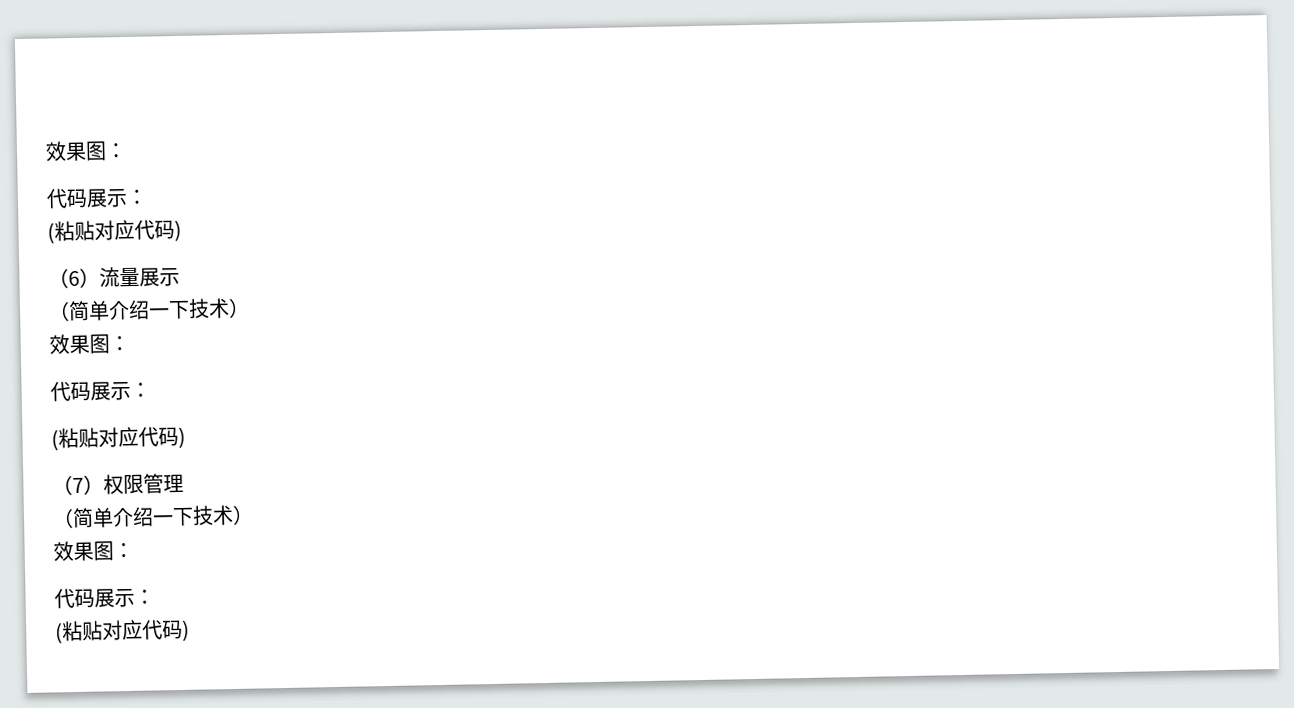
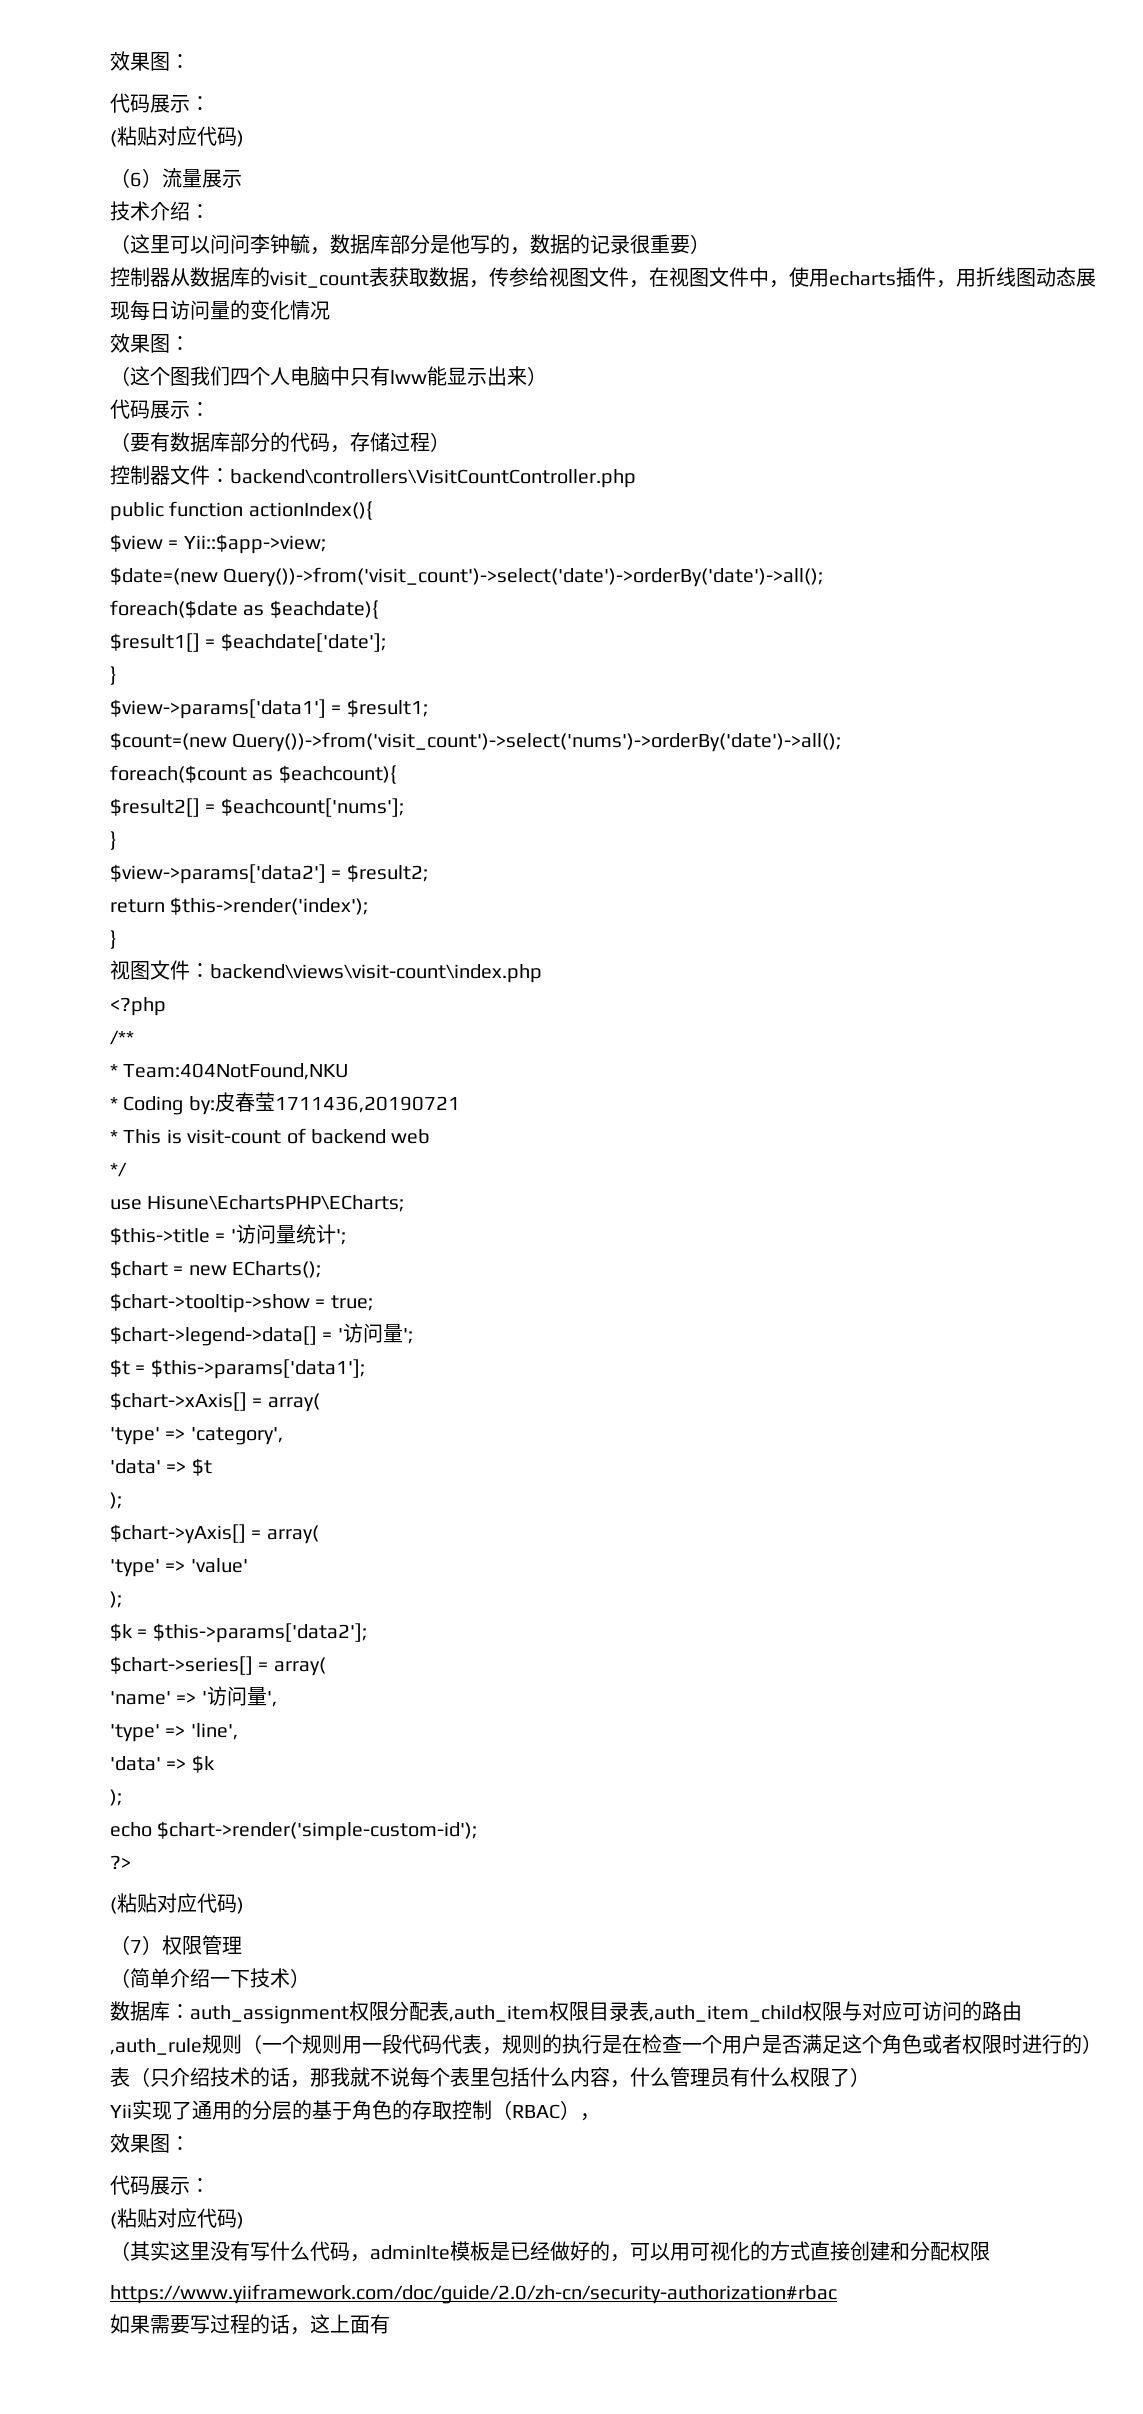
  （6）流量展示
- （简单介绍一下技术）
+ 技术介绍：
+ （这里可以问问李钟毓，数据库部分是他写的，数据的记录很重要）
+ 控制器从数据库的visit_count表获取数据，传参给视图文件，在视图文件中，使用echarts插件，用折线图动态展现每日访问量的变化情况
  效果图：
+ （这个图我们四个人电脑中只有lww能显示出来）
  代码展示：
+ （要有数据库部分的代码，存储过程）
+ 控制器文件：backend\controllers\VisitCountController.php
+ public function actionIndex(){
+ $view = Yii::$app->view;
+ $date=(new Query())->from('visit_count')->select('date')->orderBy('date')->all();
+ foreach($date as $eachdate){
+ $result1[] = $eachdate['date'];
+ }
+ $view->params['data1'] = $result1;
+ $count=(new Query())->from('visit_count')->select('nums')->orderBy('date')->all();
+ foreach($count as $eachcount){
+ $result2[] = $eachcount['nums'];
+ }
+ $view->params['data2'] = $result2;
+ return $this->render('index');
+ }
+ 视图文件：backend\views\visit-count\index.php
+ <?php
+ /**
+ * Team:404NotFound,NKU
+ * Coding by:皮春莹1711436,20190721
+ * This is visit-count of backend web
+ */
+ use Hisune\EchartsPHP\ECharts;
+ $this->title = '访问量统计';
+ $chart = new ECharts();
+ $chart->tooltip->show = true;
+ $chart->legend->data[] = '访问量';
+ $t = $this->params['data1'];
+ $chart->xAxis[] = array(
+ 'type' => 'category',
+ 'data' => $t
+ );
+ $chart->yAxis[] = array(
+ 'type' => 'value'
+ );
+ $k = $this->params['data2'];
+ $chart->series[] = array(
+ 'name' => '访问量',
+ 'type' => 'line',
+ 'data' => $k
+ );
+ echo $chart->render('simple-custom-id');
+ ?>
+ 数据库：auth_assignment权限分配表,auth_item权限目录表,auth_item_child权限与对应可访问的路由,auth_rule规则（一个规则用一段代码代表，规则的执行是在检查一个用户是否满足这个角色或者权限时进行的）表（只介绍技术的话，那我就不说每个表里包括什么内容，什么管理员有什么权限了）
+ Yii实现了通用的分层的基于角色的存取控制（RBAC），
+ （其实这里没有写什么代码，adminlte模板是已经做好的，可以用可视化的方式直接创建和分配权限
+ https://www.yiiframework.com/doc/guide/2.0/zh-cn/security-authorization#rbac
+ 如果需要写过程的话，这上面有

